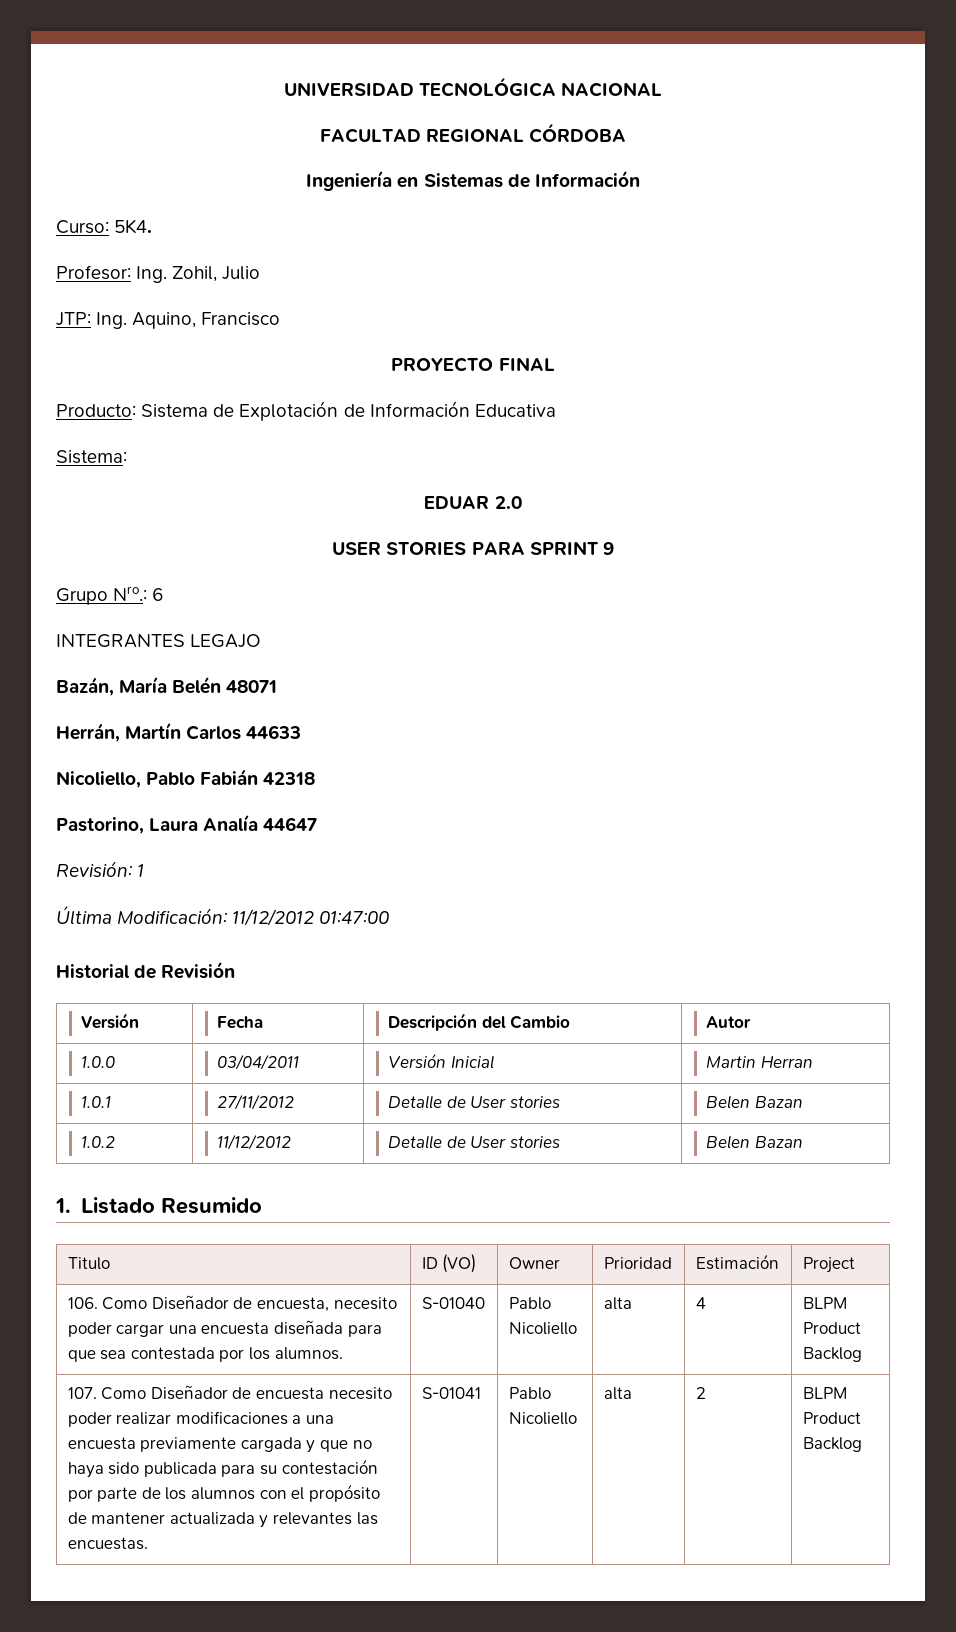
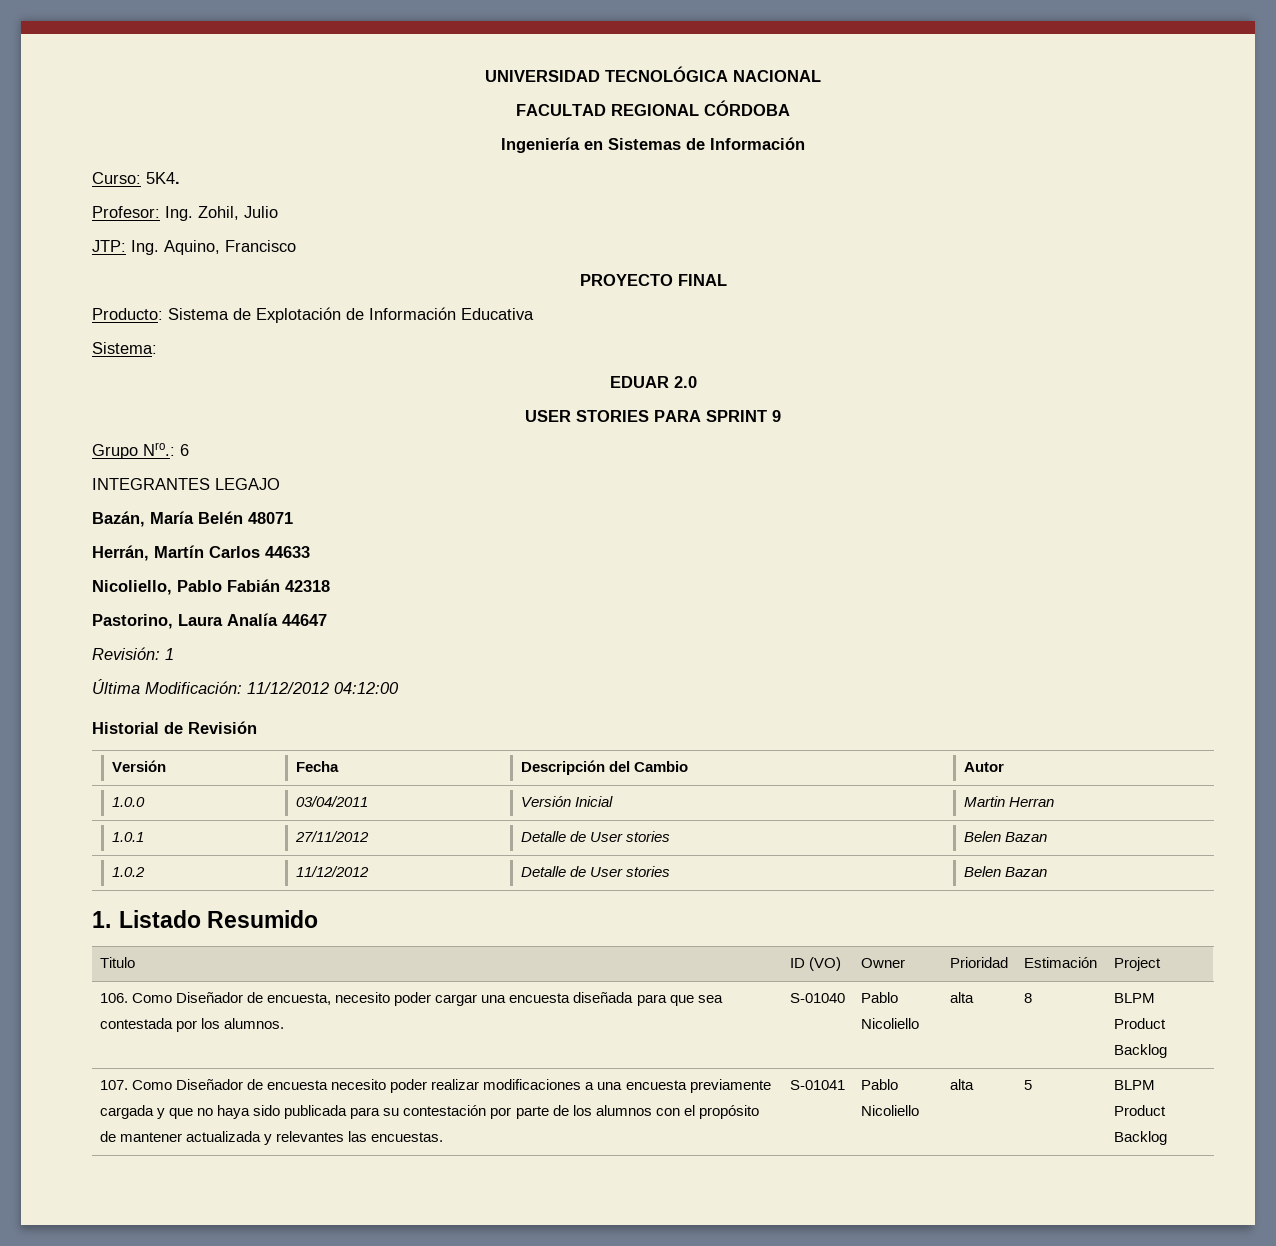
- Última Modificación: 11/12/2012 01:47:00
+ Última Modificación: 11/12/2012 04:12:00
- 106. Como Diseñador de encuesta, necesito poder cargar una encuesta diseñada para que sea contestada por los alumnos. | S-01040 | Pablo Nicoliello | alta | 4 | BLPM Product Backlog
+ 106. Como Diseñador de encuesta, necesito poder cargar una encuesta diseñada para que sea contestada por los alumnos. | S-01040 | Pablo Nicoliello | alta | 8 | BLPM Product Backlog
- 2
+ 5

